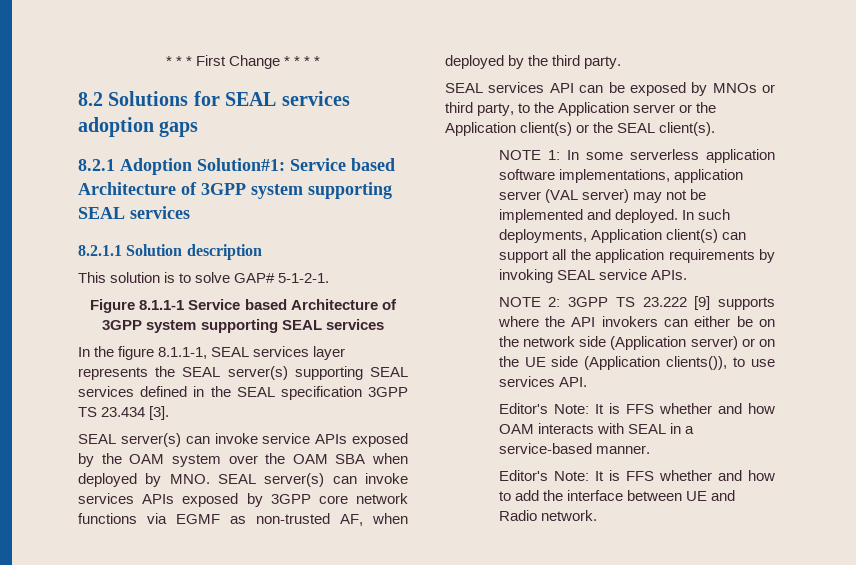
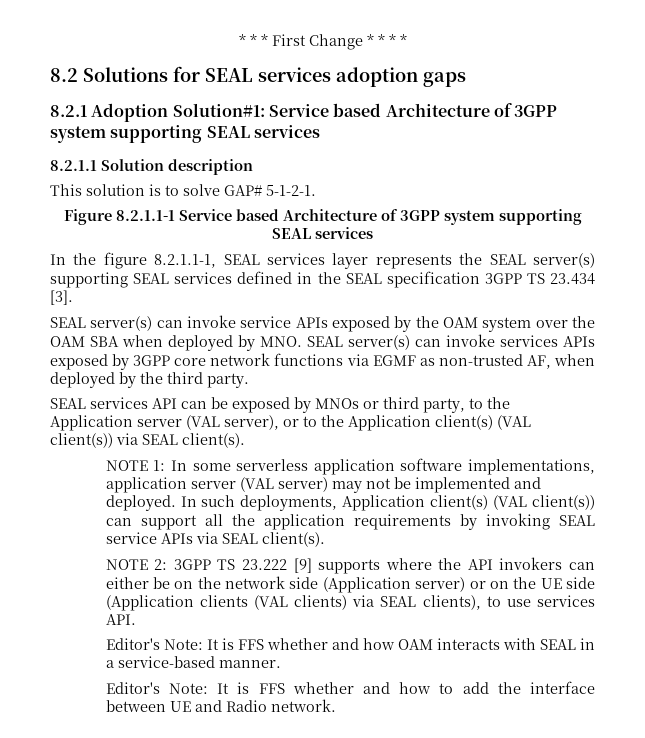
- Figure 8.1.1-1 Service based Architecture of 3GPP system supporting SEAL services
+ Figure 8.2.1.1-1 Service based Architecture of 3GPP system supporting SEAL services
- In the figure 8.1.1-1, SEAL services layer represents the SEAL server(s) supporting SEAL services defined in the SEAL specification 3GPP TS 23.434 [3].
+ In the figure 8.2.1.1-1, SEAL services layer represents the SEAL server(s) supporting SEAL services defined in the SEAL specification 3GPP TS 23.434 [3].
- SEAL services API can be exposed by MNOs or third party, to the Application server or the Application client(s) or the SEAL client(s).
+ SEAL services API can be exposed by MNOs or third party, to the Application server (VAL server), or to the Application client(s) (VAL client(s)) via SEAL client(s).
- In such deployments, Application client(s) can support all the application requirements by invoking SEAL service APIs.
+ In such deployments, Application client(s) (VAL client(s)) can support all the application requirements by invoking SEAL service APIs via SEAL client(s).
- NOTE 2: 3GPP TS 23.222 [9] supports where the API invokers can either be on the network side (Application server) or on the UE side (Application clients()), to use services API.
+ NOTE 2: 3GPP TS 23.222 [9] supports where the API invokers can either be on the network side (Application server) or on the UE side (Application clients (VAL clients) via SEAL clients), to use services API.

